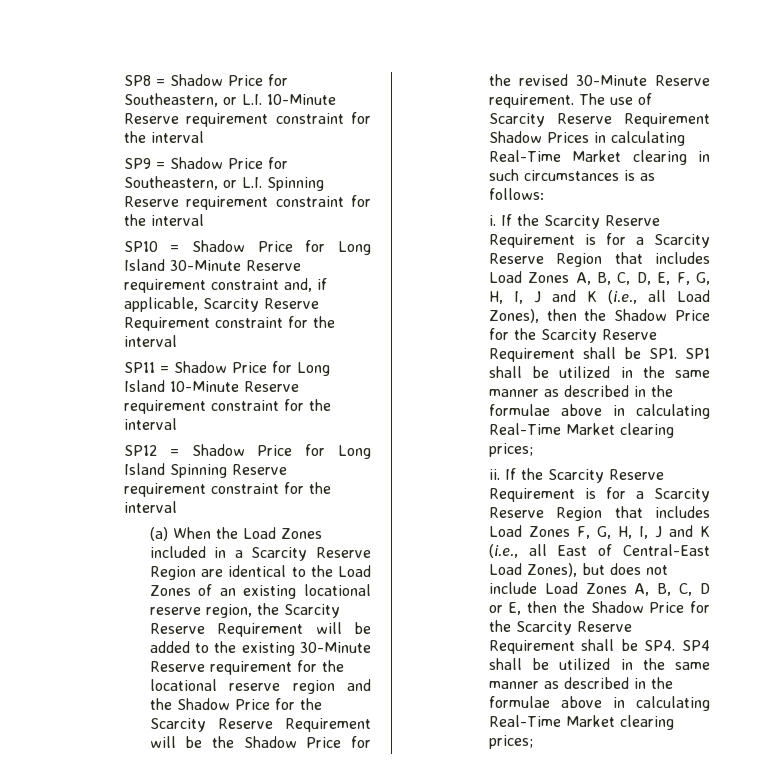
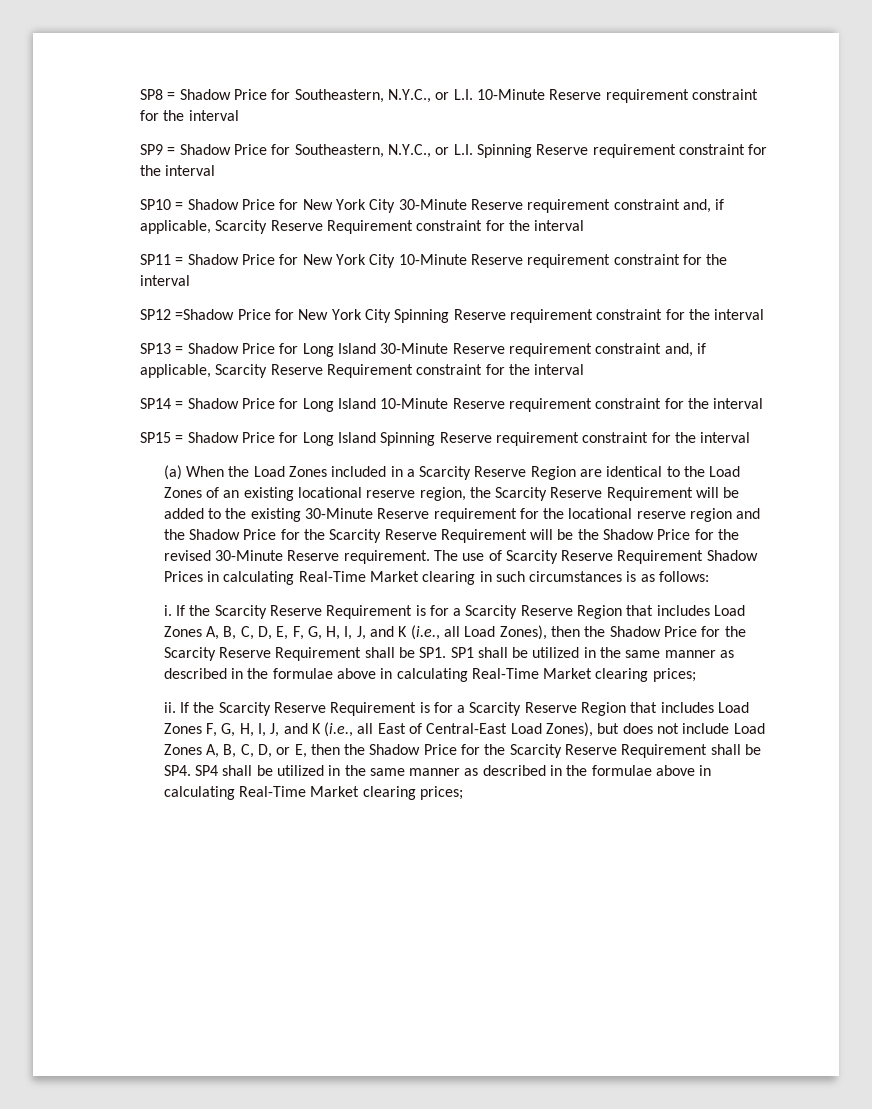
- SP8 = Shadow Price for Southeastern, or L.I. 10-Minute Reserve requirement constraint for the interval
+ SP8 = Shadow Price for Southeastern, N.Y.C., or L.I. 10-Minute Reserve requirement constraint for the interval
- SP9 = Shadow Price for Southeastern, or L.I. Spinning Reserve requirement constraint for the interval
+ SP9 = Shadow Price for Southeastern, N.Y.C., or L.I. Spinning Reserve requirement constraint for the interval
- SP10 = Shadow Price for Long Island 30-Minute Reserve requirement constraint and, if applicable, Scarcity Reserve Requirement constraint for the interval
+ SP10 = Shadow Price for New York City 30-Minute Reserve requirement constraint and, if applicable, Scarcity Reserve Requirement constraint for the interval
+ SP11 = Shadow Price for New York City 10-Minute Reserve requirement constraint for the interval
+ SP12 =Shadow Price for New York City Spinning Reserve requirement constraint for the interval
+ SP13 = Shadow Price for Long Island 30-Minute Reserve requirement constraint and, if applicable, Scarcity Reserve Requirement constraint for the interval
- SP11 = Shadow Price for Long Island 10-Minute Reserve requirement constraint for the interval
+ SP14 = Shadow Price for Long Island 10-Minute Reserve requirement constraint for the interval
- SP12 = Shadow Price for Long Island Spinning Reserve requirement constraint for the interval
+ SP15 = Shadow Price for Long Island Spinning Reserve requirement constraint for the interval
- If the Scarcity Reserve Requirement is for a Scarcity Reserve Region that includes Load Zones A, B, C, D, E, F, G, H, I, J and K (i.e., all Load Zones), then the Shadow Price for the Scarcity Reserve Requirement shall be SP1. SP1 shall be utilized in the same manner as described in the formulae above in calculating Real-Time Market clearing prices;
+ If the Scarcity Reserve Requirement is for a Scarcity Reserve Region that includes Load Zones A, B, C, D, E, F, G, H, I, J, and K (i.e., all Load Zones), then the Shadow Price for the Scarcity Reserve Requirement shall be SP1. SP1 shall be utilized in the same manner as described in the formulae above in calculating Real-Time Market clearing prices;
- If the Scarcity Reserve Requirement is for a Scarcity Reserve Region that includes Load Zones F, G, H, I, J and K (i.e., all East of Central-East Load Zones), but does not include Load Zones A, B, C, D or E, then the Shadow Price for the Scarcity Reserve Requirement shall be SP4. SP4 shall be utilized in the same manner as described in the formulae above in calculating Real-Time Market clearing prices;
+ If the Scarcity Reserve Requirement is for a Scarcity Reserve Region that includes Load Zones F, G, H, I, J, and K (i.e., all East of Central-East Load Zones), but does not include Load Zones A, B, C, D, or E, then the Shadow Price for the Scarcity Reserve Requirement shall be SP4. SP4 shall be utilized in the same manner as described in the formulae above in calculating Real-Time Market clearing prices;

